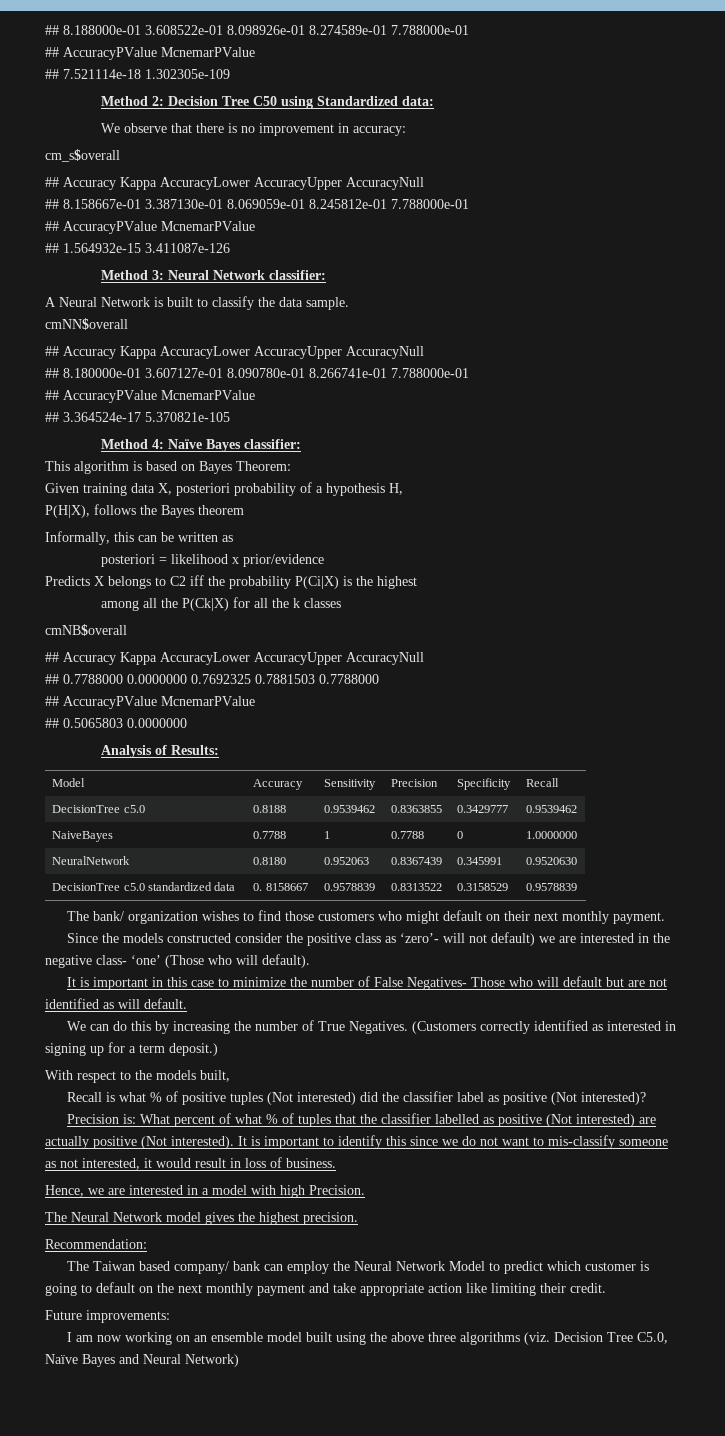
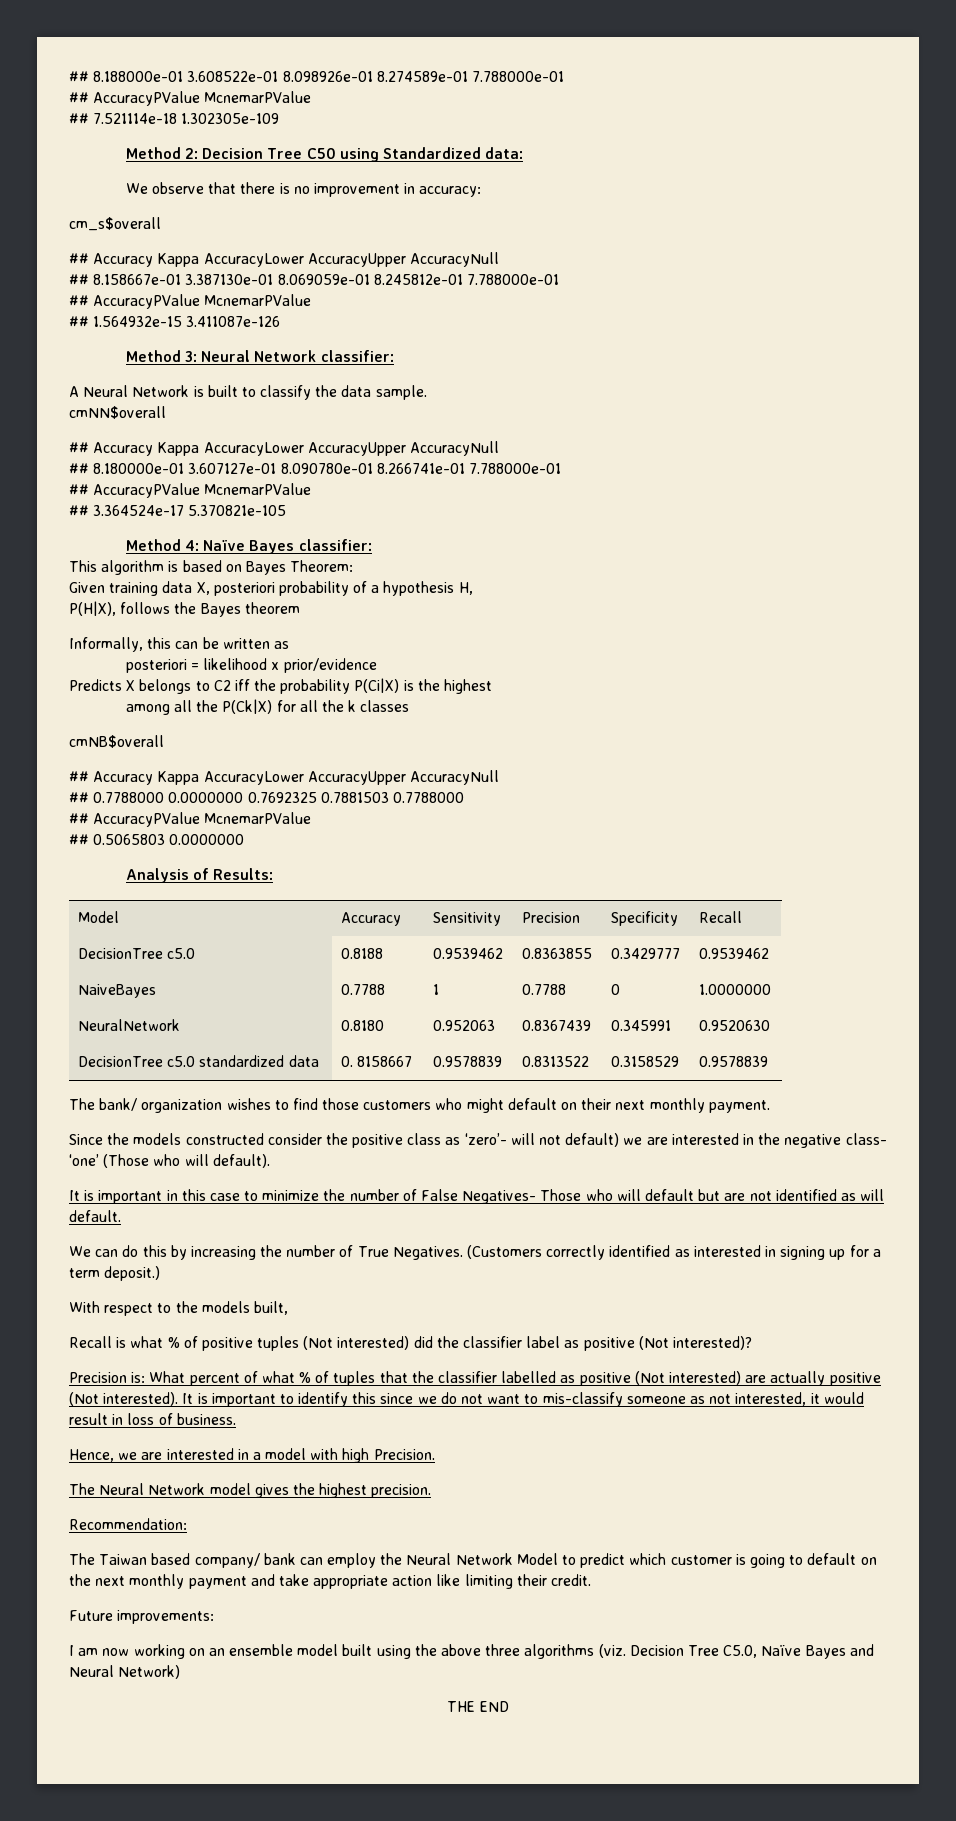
+ THE END

